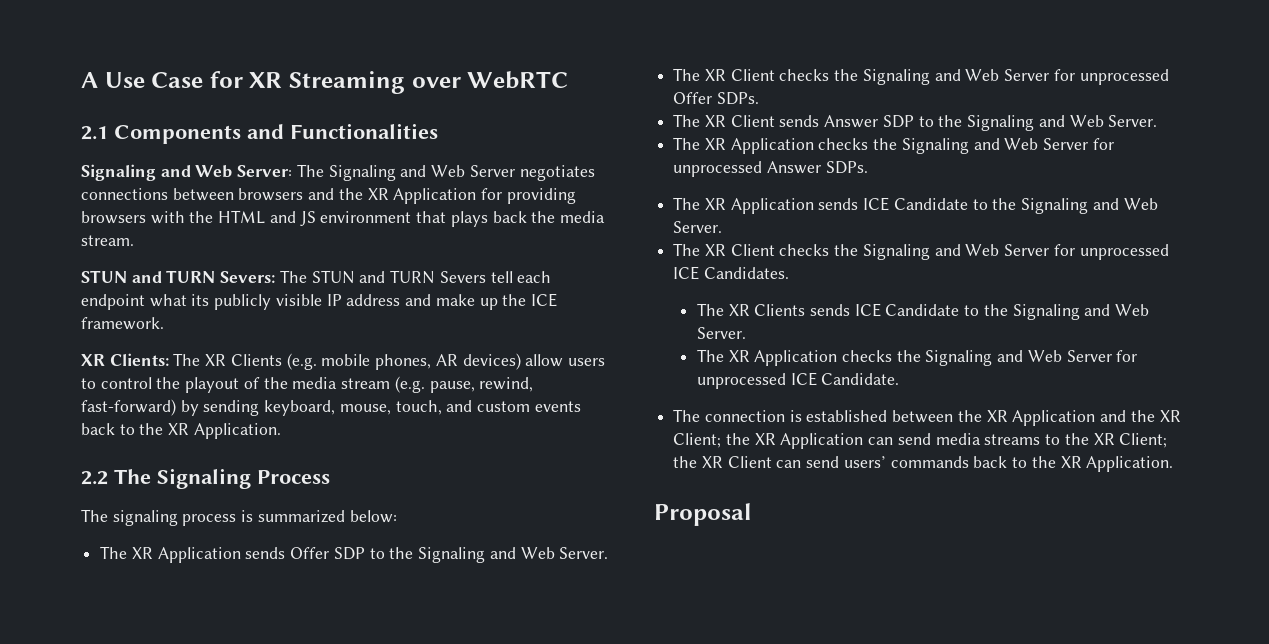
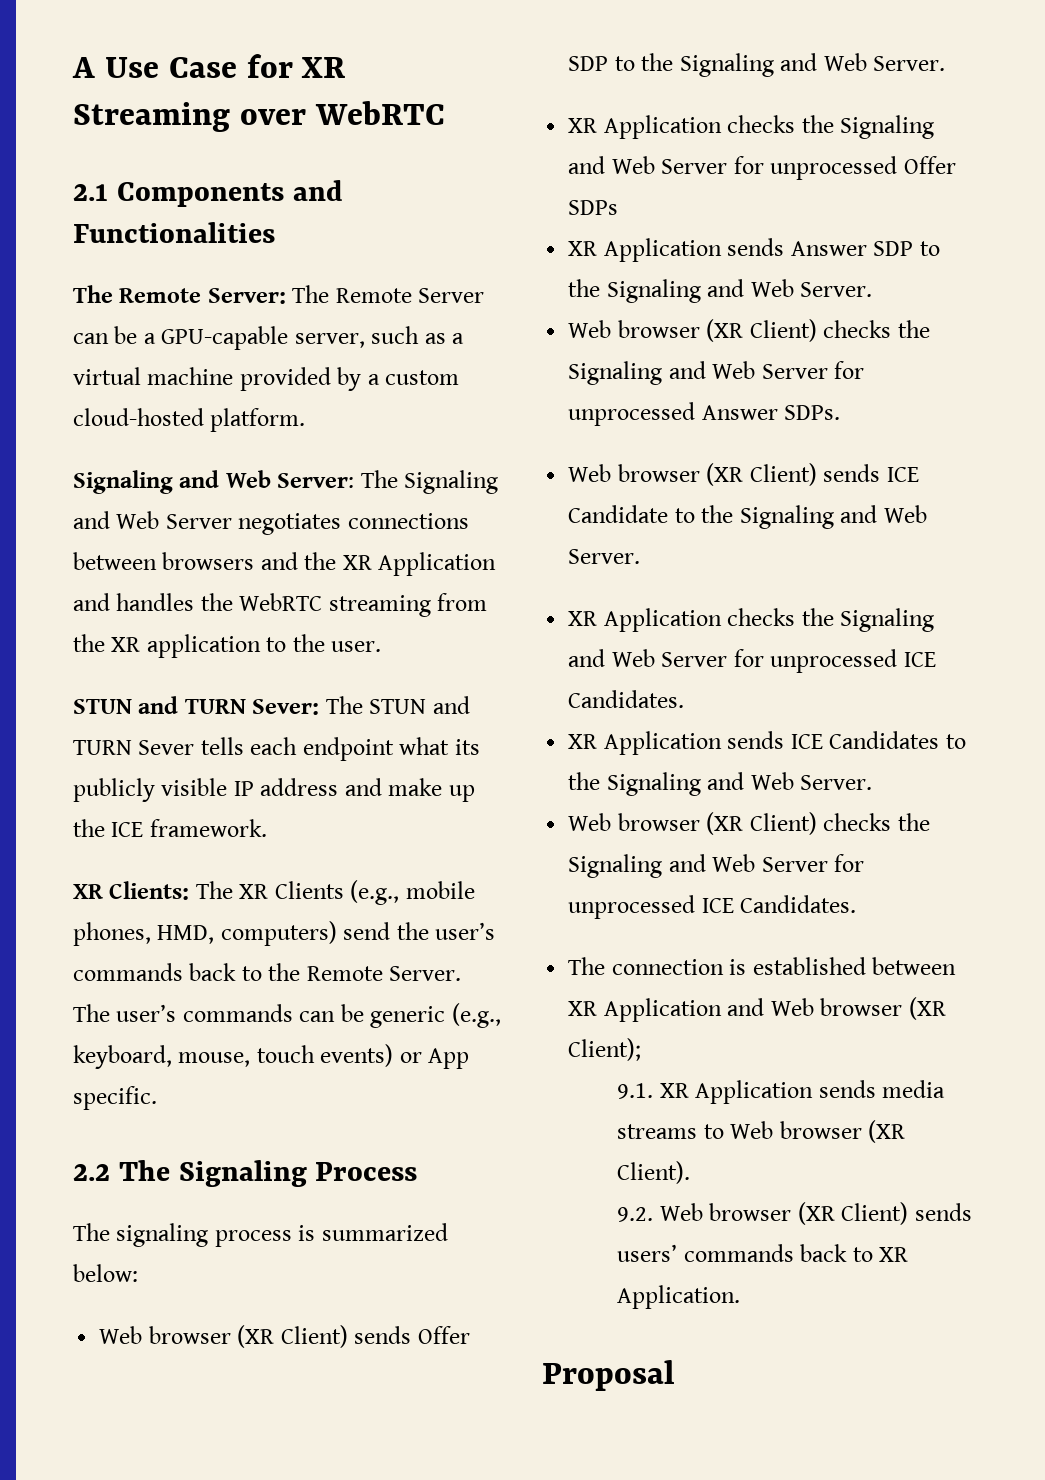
+ The Remote Server: The Remote Server can be a GPU-capable server, such as a virtual machine provided by a custom cloud-hosted platform.
- Signaling and Web Server: The Signaling and Web Server negotiates connections between browsers and the XR Application for providing browsers with the HTML and JS environment that plays back the media stream.
- STUN and TURN Severs: The STUN and TURN Severs tell each endpoint what its publicly visible IP address and make up the ICE framework.
+ Signaling and Web Server: The Signaling and Web Server negotiates connections between browsers and the XR Application and handles the WebRTC streaming from the XR application to the user.
+ STUN and TURN Sever: The STUN and TURN Sever tells each endpoint what its publicly visible IP address and make up the ICE framework.
- XR Clients: The XR Clients (e.g. mobile phones, AR devices) allow users to control the playout of the media stream (e.g. pause, rewind, fast-forward) by sending keyboard, mouse, touch, and custom events back to the XR Application.
+ XR Clients: The XR Clients (e.g., mobile phones, HMD, computers) send the user’s commands back to the Remote Server. The user’s commands can be generic (e.g., keyboard, mouse, touch events) or App specific.
- The XR Application sends Offer SDP to the Signaling and Web Server.
+ Web browser (XR Client) sends Offer SDP to the Signaling and Web Server.
- The XR Client checks the Signaling and Web Server for unprocessed Offer SDPs.
- The XR Client sends Answer SDP to the Signaling and Web Server.
+ XR Application checks the Signaling and Web Server for unprocessed Offer SDPs
+ XR Application sends Answer SDP to the Signaling and Web Server.
- The XR Application checks the Signaling and Web Server for unprocessed Answer SDPs.
+ Web browser (XR Client) checks the Signaling and Web Server for unprocessed Answer SDPs.
- The XR Application sends ICE Candidate to the Signaling and Web Server.
- The XR Client checks the Signaling and Web Server for unprocessed ICE Candidates.
+ Web browser (XR Client) sends ICE Candidate to the Signaling and Web Server.
+ XR Application checks the Signaling and Web Server for unprocessed ICE Candidates.
+ XR Application sends ICE Candidates to the Signaling and Web Server.
+ Web browser (XR Client) checks the Signaling and Web Server for unprocessed ICE Candidates.
- The XR Clients sends ICE Candidate to the Signaling and Web Server.
- The XR Application checks the Signaling and Web Server for unprocessed ICE Candidate.
- The connection is established between the XR Application and the XR Client; the XR Application can send media streams to the XR Client; the XR Client can send users’ commands back to the XR Application.
+ The connection is established between XR Application and Web browser (XR Client);
+ 9.1. XR Application sends media streams to Web browser (XR Client).
+ 9.2. Web browser (XR Client) sends users’ commands back to XR Application.

